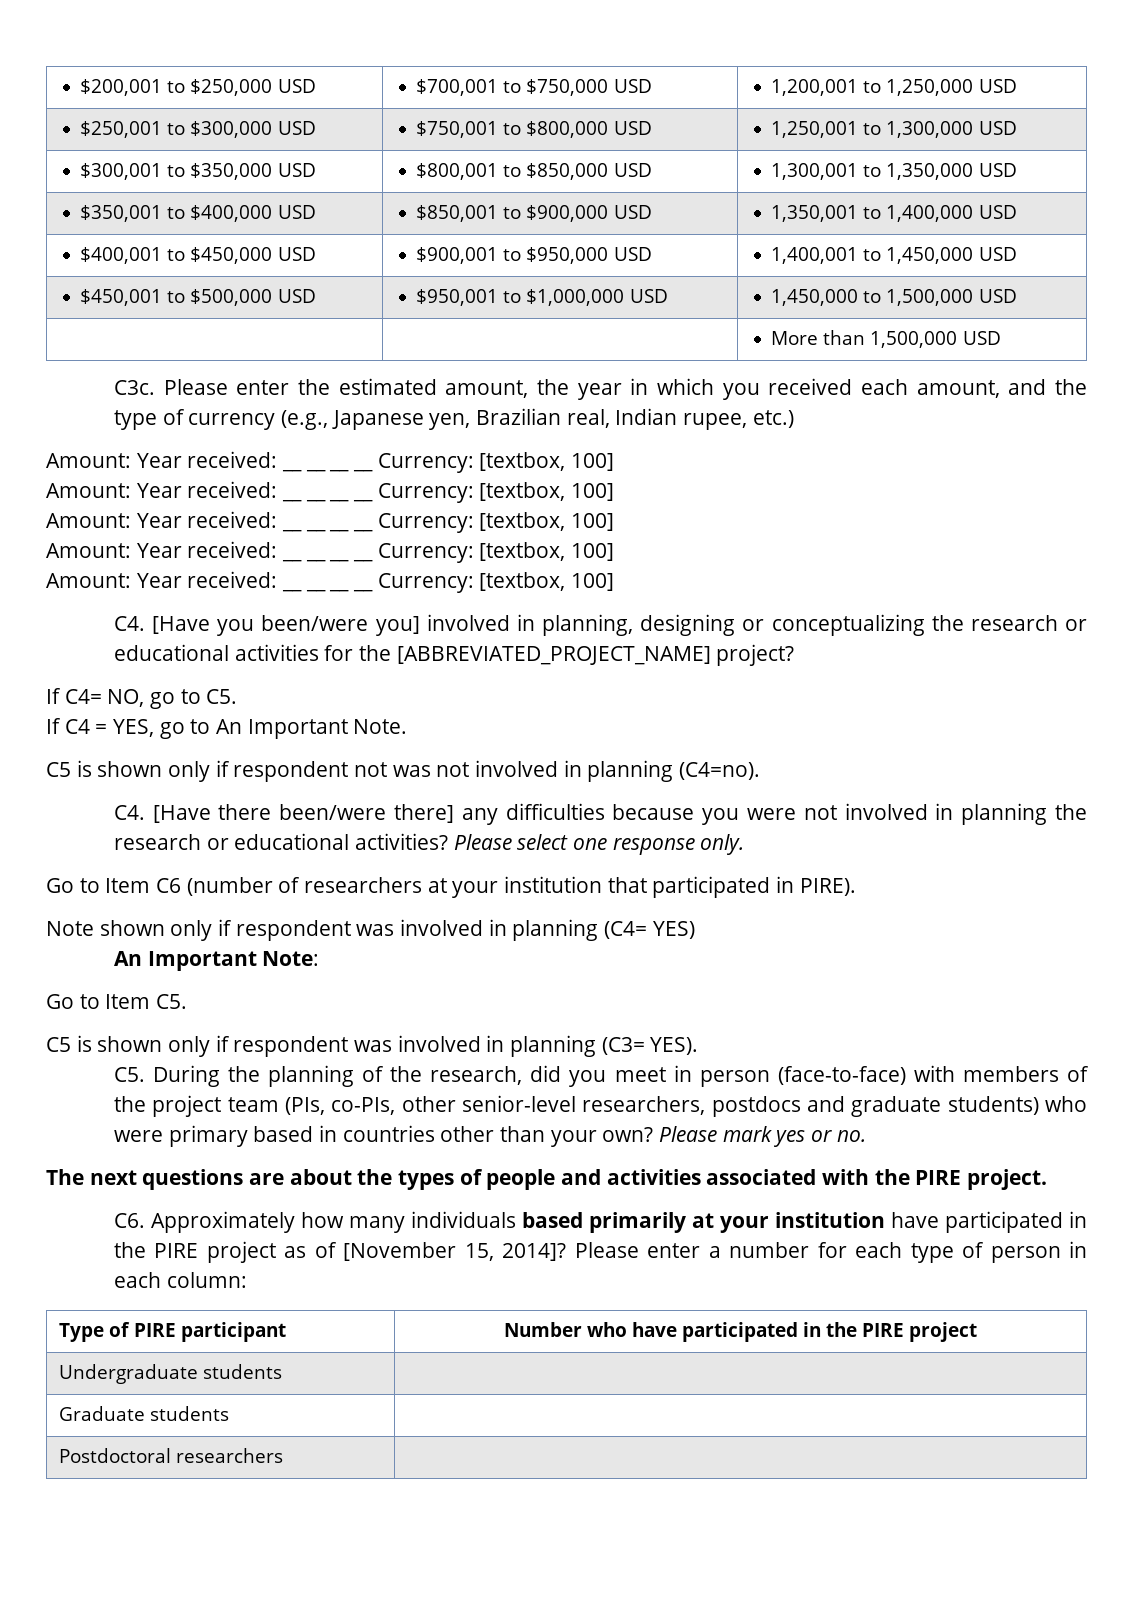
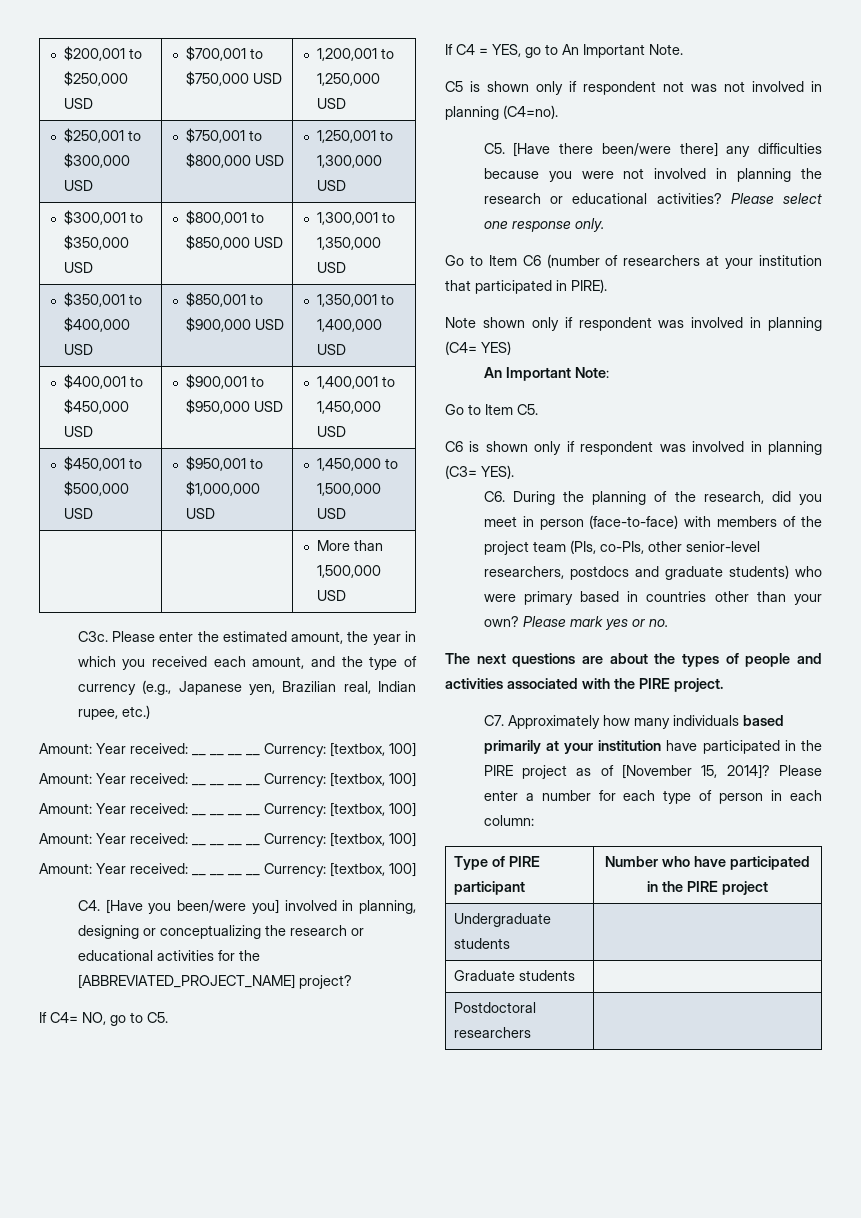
- C4. [Have there been/were there] any difficulties because you were not involved in planning the research or educational activities?
+ C5. [Have there been/were there] any difficulties because you were not involved in planning the research or educational activities?
- C5 is shown only if respondent was involved in planning (C3= YES).
+ C6 is shown only if respondent was involved in planning (C3= YES).
- C5. During the planning of the research, did you meet in person (face-to-face) with members of the project team (PIs, co-PIs, other senior-level researchers, postdocs and graduate students) who were primary based in countries other than your own?
+ C6. During the planning of the research, did you meet in person (face-to-face) with members of the project team (PIs, co-PIs, other senior-level researchers, postdocs and graduate students) who were primary based in countries other than your own?
- C6. Approximately how many individuals based primarily at your institution have participated in the PIRE project as of [November 15, 2014]?
+ C7. Approximately how many individuals based primarily at your institution have participated in the PIRE project as of [November 15, 2014]?

